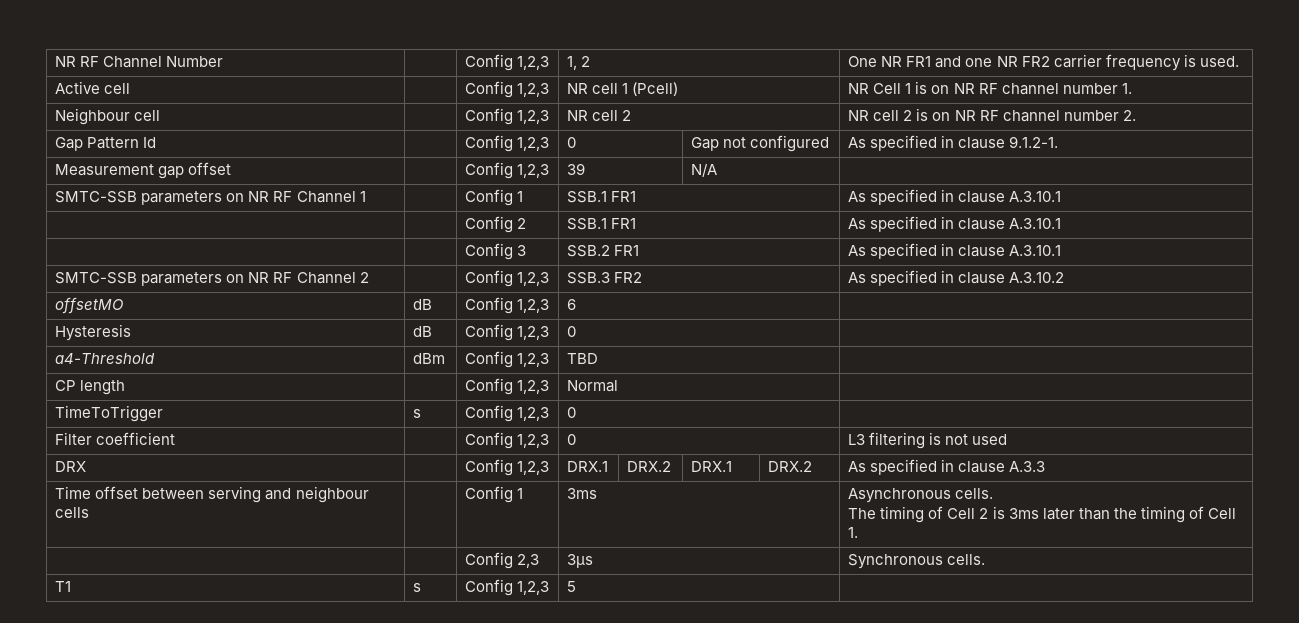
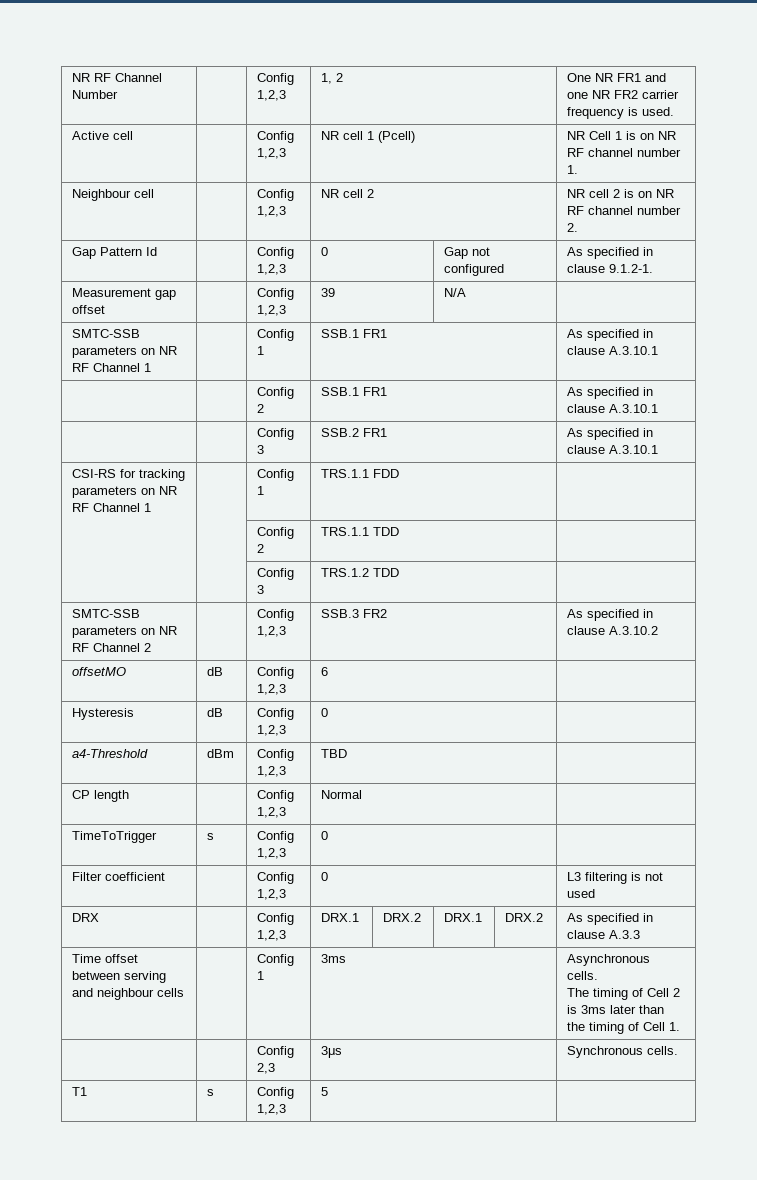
+ CSI-RS for tracking parameters on NR RF Channel 1 | | Config 1 | TRS.1.1 FDD |
+ | | Config 2 | TRS.1.1 TDD |
+ | | Config 3 | TRS.1.2 TDD |

